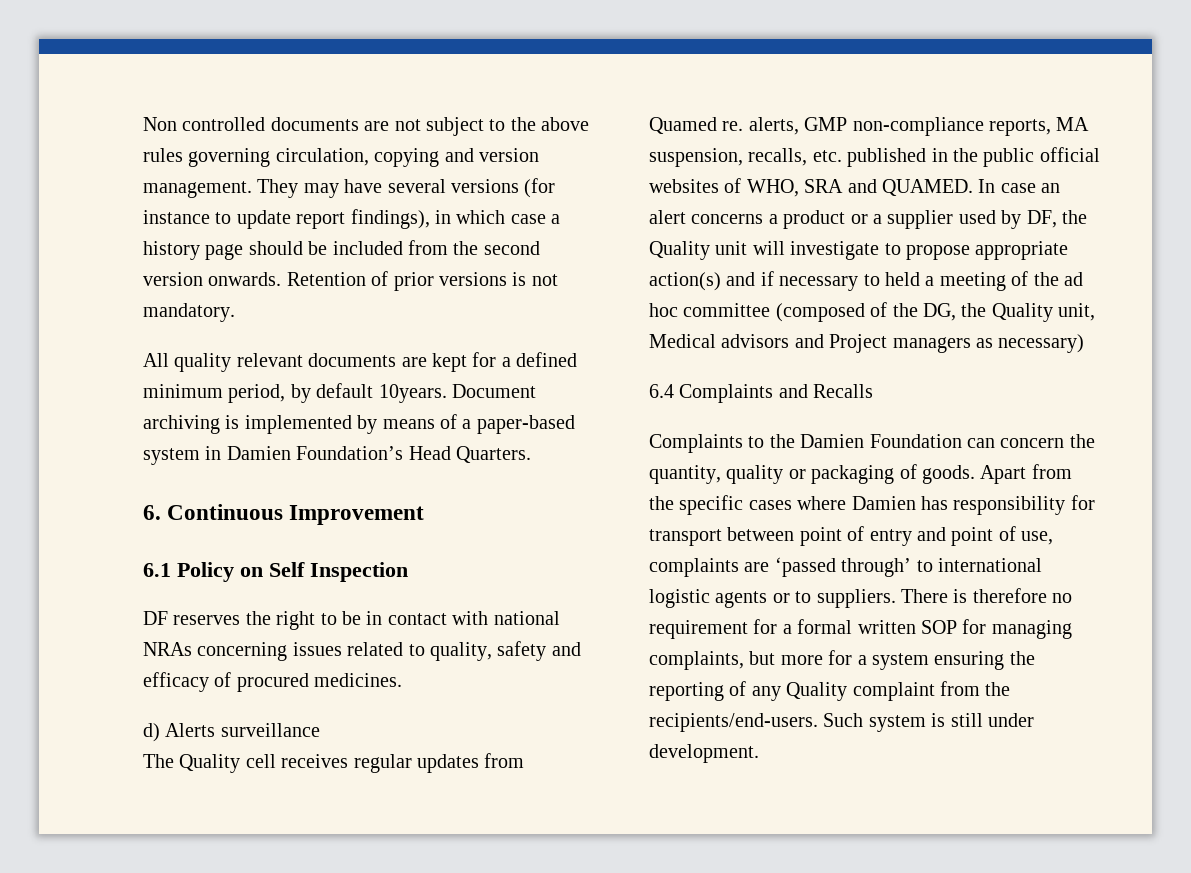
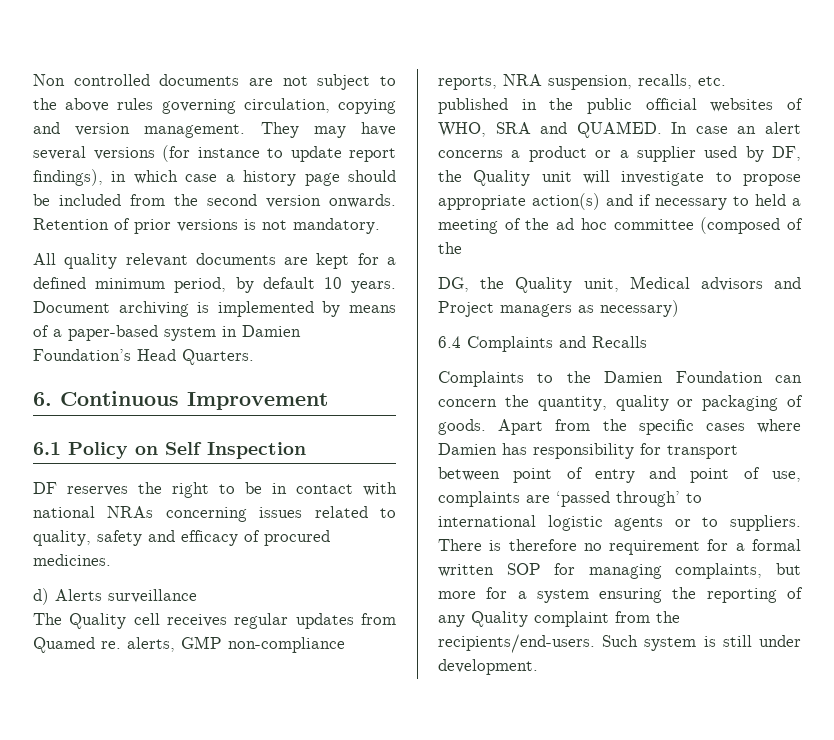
- All quality relevant documents are kept for a defined minimum period, by default 10years.
+ All quality relevant documents are kept for a defined minimum period, by default 10 years.
- The Quality cell receives regular updates from Quamed re. alerts, GMP non-compliance reports, MA suspension, recalls, etc. published in the public official websites of WHO, SRA and QUAMED.
+ The Quality cell receives regular updates from Quamed re. alerts, GMP non-compliance reports, NRA suspension, recalls, etc. published in the public official websites of WHO, SRA and QUAMED.
- In case an alert concerns a product or a supplier used by DF, the Quality unit will investigate to propose appropriate action(s) and if necessary to held a meeting of the ad hoc committee (composed of the DG, the Quality unit, Medical advisors and Project managers as necessary)
+ In case an alert concerns a product or a supplier used by DF, the Quality unit will investigate to propose appropriate action(s) and if necessary to held a meeting of the ad hoc committee (composed of the
+ DG, the Quality unit, Medical advisors and Project managers as necessary)

